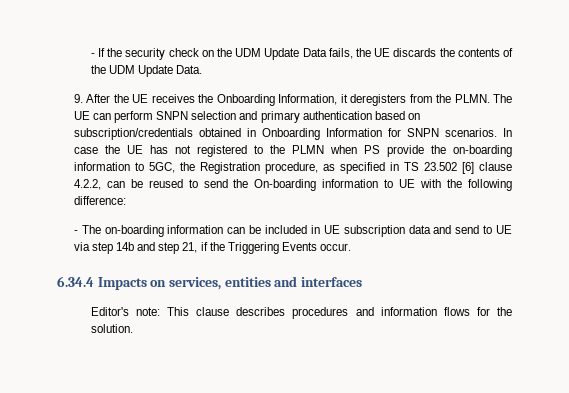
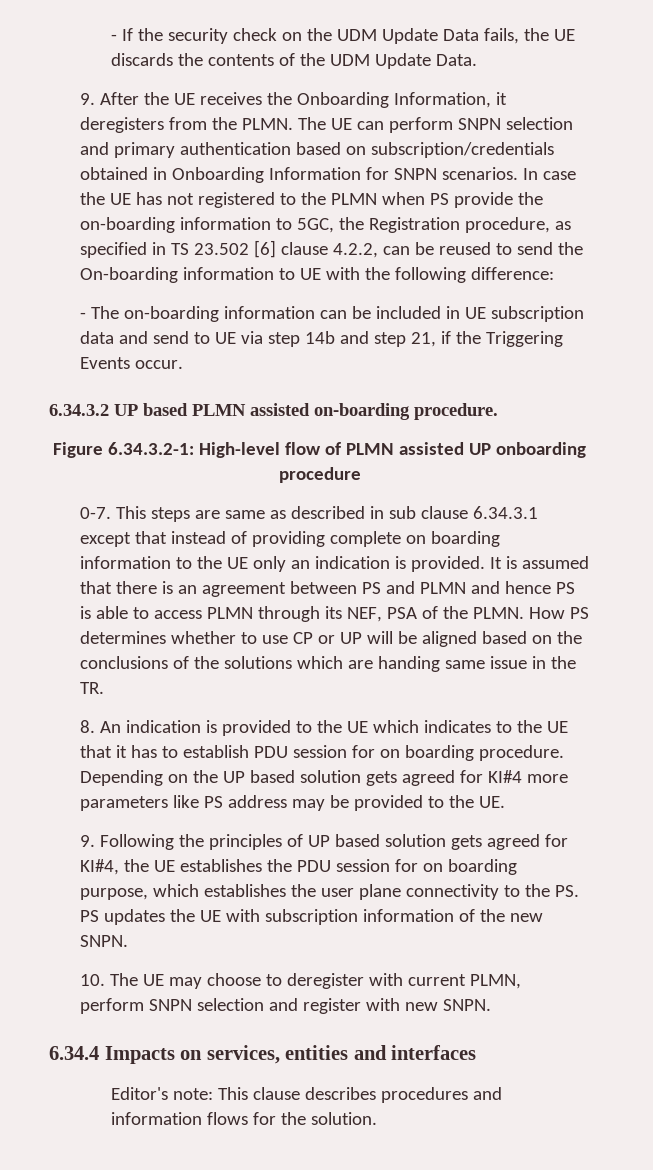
+ 6.34.3.2 UP based PLMN assisted on-boarding procedure.
+ Figure 6.34.3.2-1: High-level flow of PLMN assisted UP onboarding procedure
+ 0-7. This steps are same as described in sub clause 6.34.3.1 except that instead of providing complete on boarding information to the UE only an indication is provided. It is assumed that there is an agreement between PS and PLMN and hence PS is able to access PLMN through its NEF, PSA of the PLMN. How PS determines whether to use CP or UP will be aligned based on the conclusions of the solutions which are handing same issue in the TR.
+ 8. An indication is provided to the UE which indicates to the UE that it has to establish PDU session for on boarding procedure. Depending on the UP based solution gets agreed for KI#4 more parameters like PS address may be provided to the UE.
+ 9. Following the principles of UP based solution gets agreed for KI#4, the UE establishes the PDU session for on boarding purpose, which establishes the user plane connectivity to the PS. PS updates the UE with subscription information of the new SNPN.
+ 10. The UE may choose to deregister with current PLMN, perform SNPN selection and register with new SNPN.

